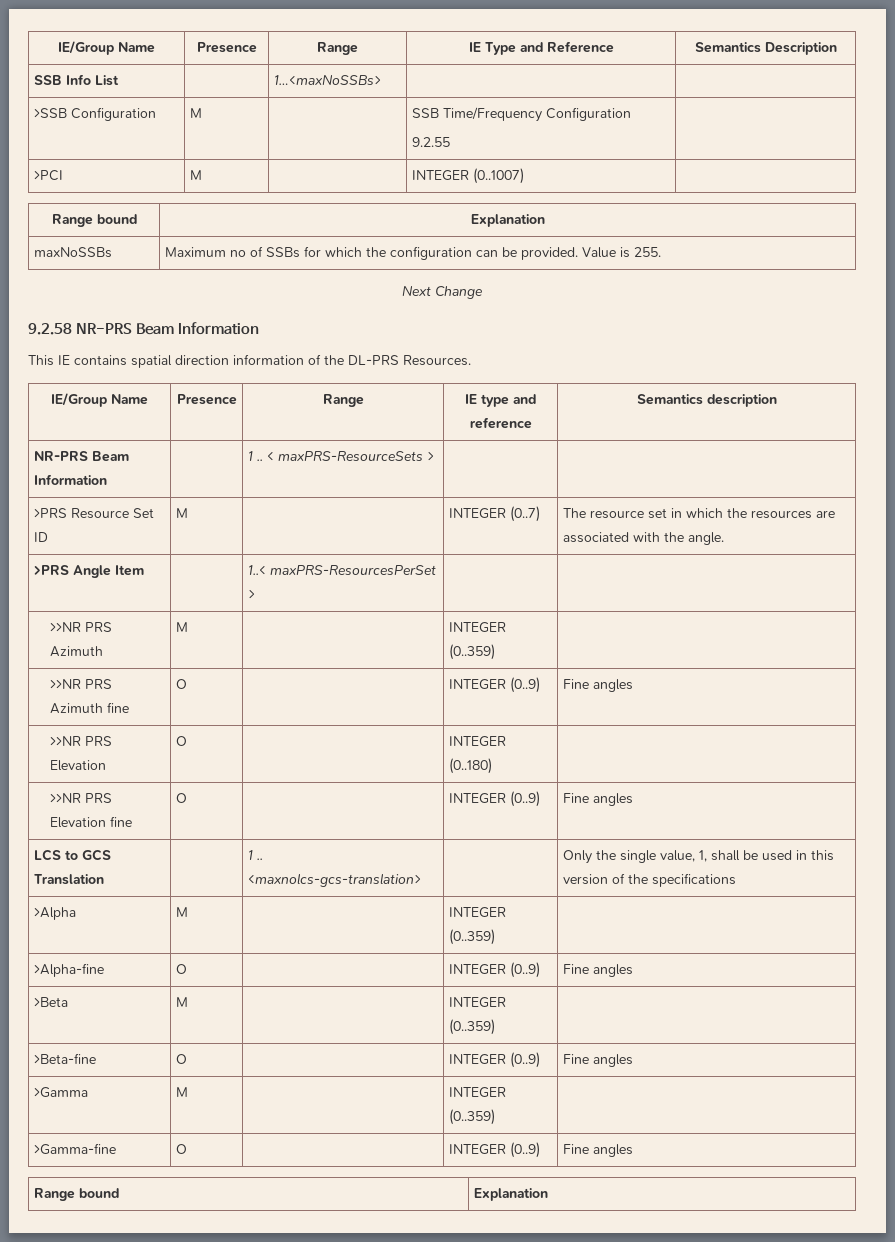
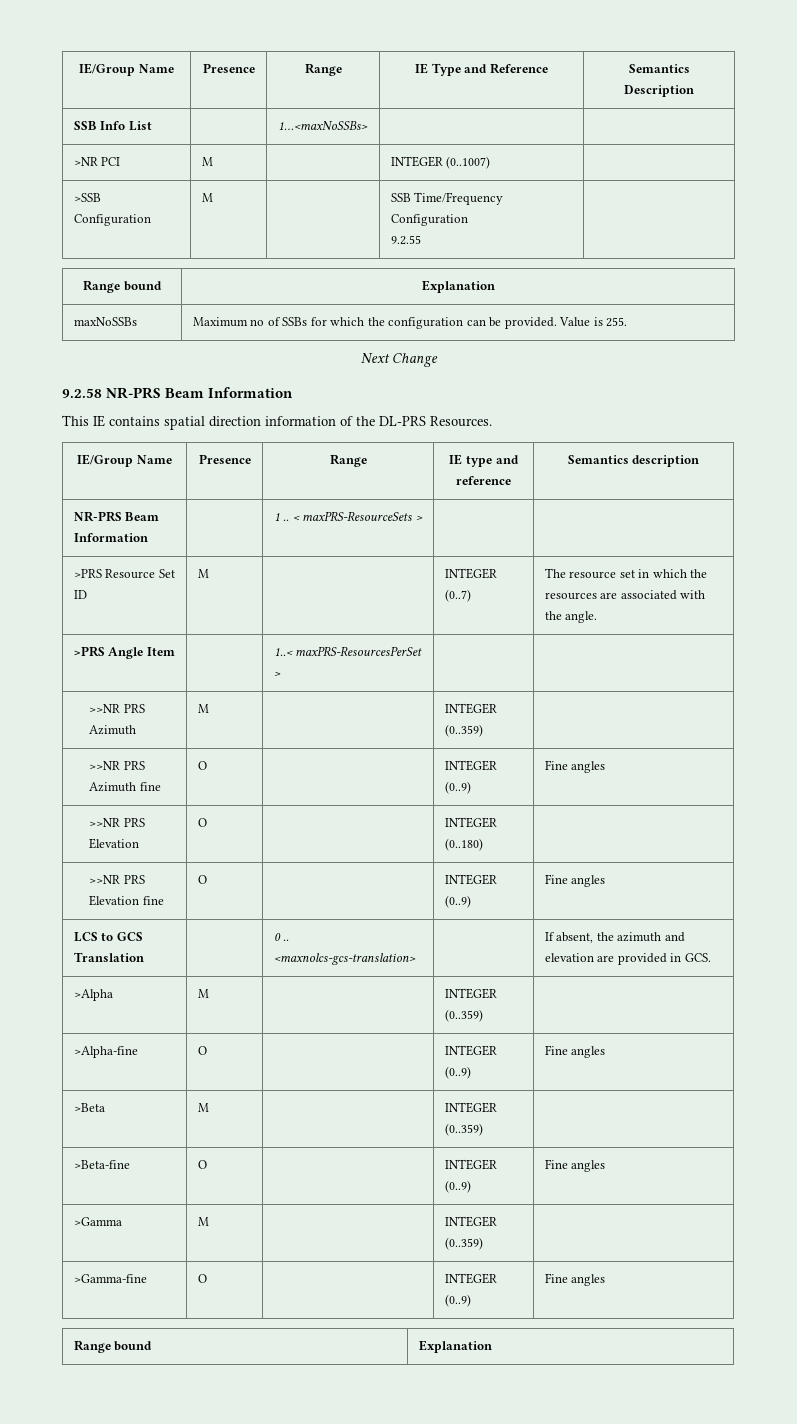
+ >NR PCI | M | | INTEGER (0..1007) |
- >PCI | M | | INTEGER (0..1007) |
- LCS to GCS Translation | | 1 .. <maxnolcs-gcs-translation> | | Only the single value, 1, shall be used in this version of the specifications
+ LCS to GCS Translation | | 0 .. <maxnolcs-gcs-translation> | | If absent, the azimuth and elevation are provided in GCS.

